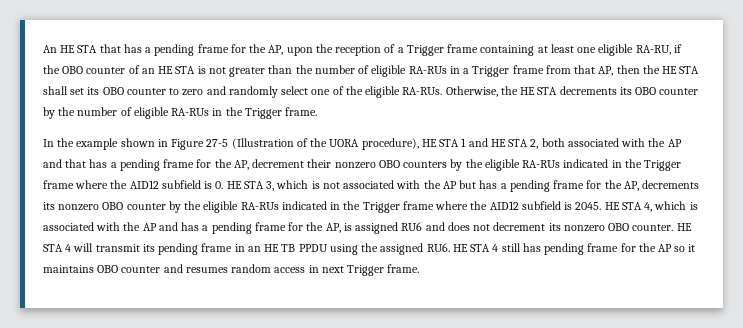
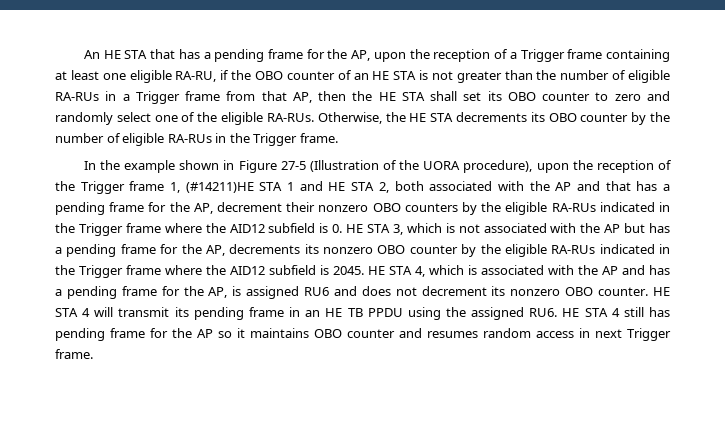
- In the example shown in Figure 27-5 (Illustration of the UORA procedure), HE STA 1 and HE STA 2, both associated with the AP and that has a pending frame for the AP, decrement their nonzero OBO counters by the eligible RA-RUs indicated in the Trigger frame where the AID12 subfield is 0. HE STA 3, which is not associated with the AP but has a pending frame for the AP, decrements its nonzero OBO counter by the eligible RA-RUs indicated in the Trigger frame where the AID12 subfield is 2045.
+ In the example shown in Figure 27-5 (Illustration of the UORA procedure), upon the reception of the Trigger frame 1, (#14211)HE STA 1 and HE STA 2, both associated with the AP and that has a pending frame for the AP, decrement their nonzero OBO counters by the eligible RA-RUs indicated in the Trigger frame where the AID12 subfield is 0. HE STA 3, which is not associated with the AP but has a pending frame for the AP, decrements its nonzero OBO counter by the eligible RA-RUs indicated in the Trigger frame where the AID12 subfield is 2045.

